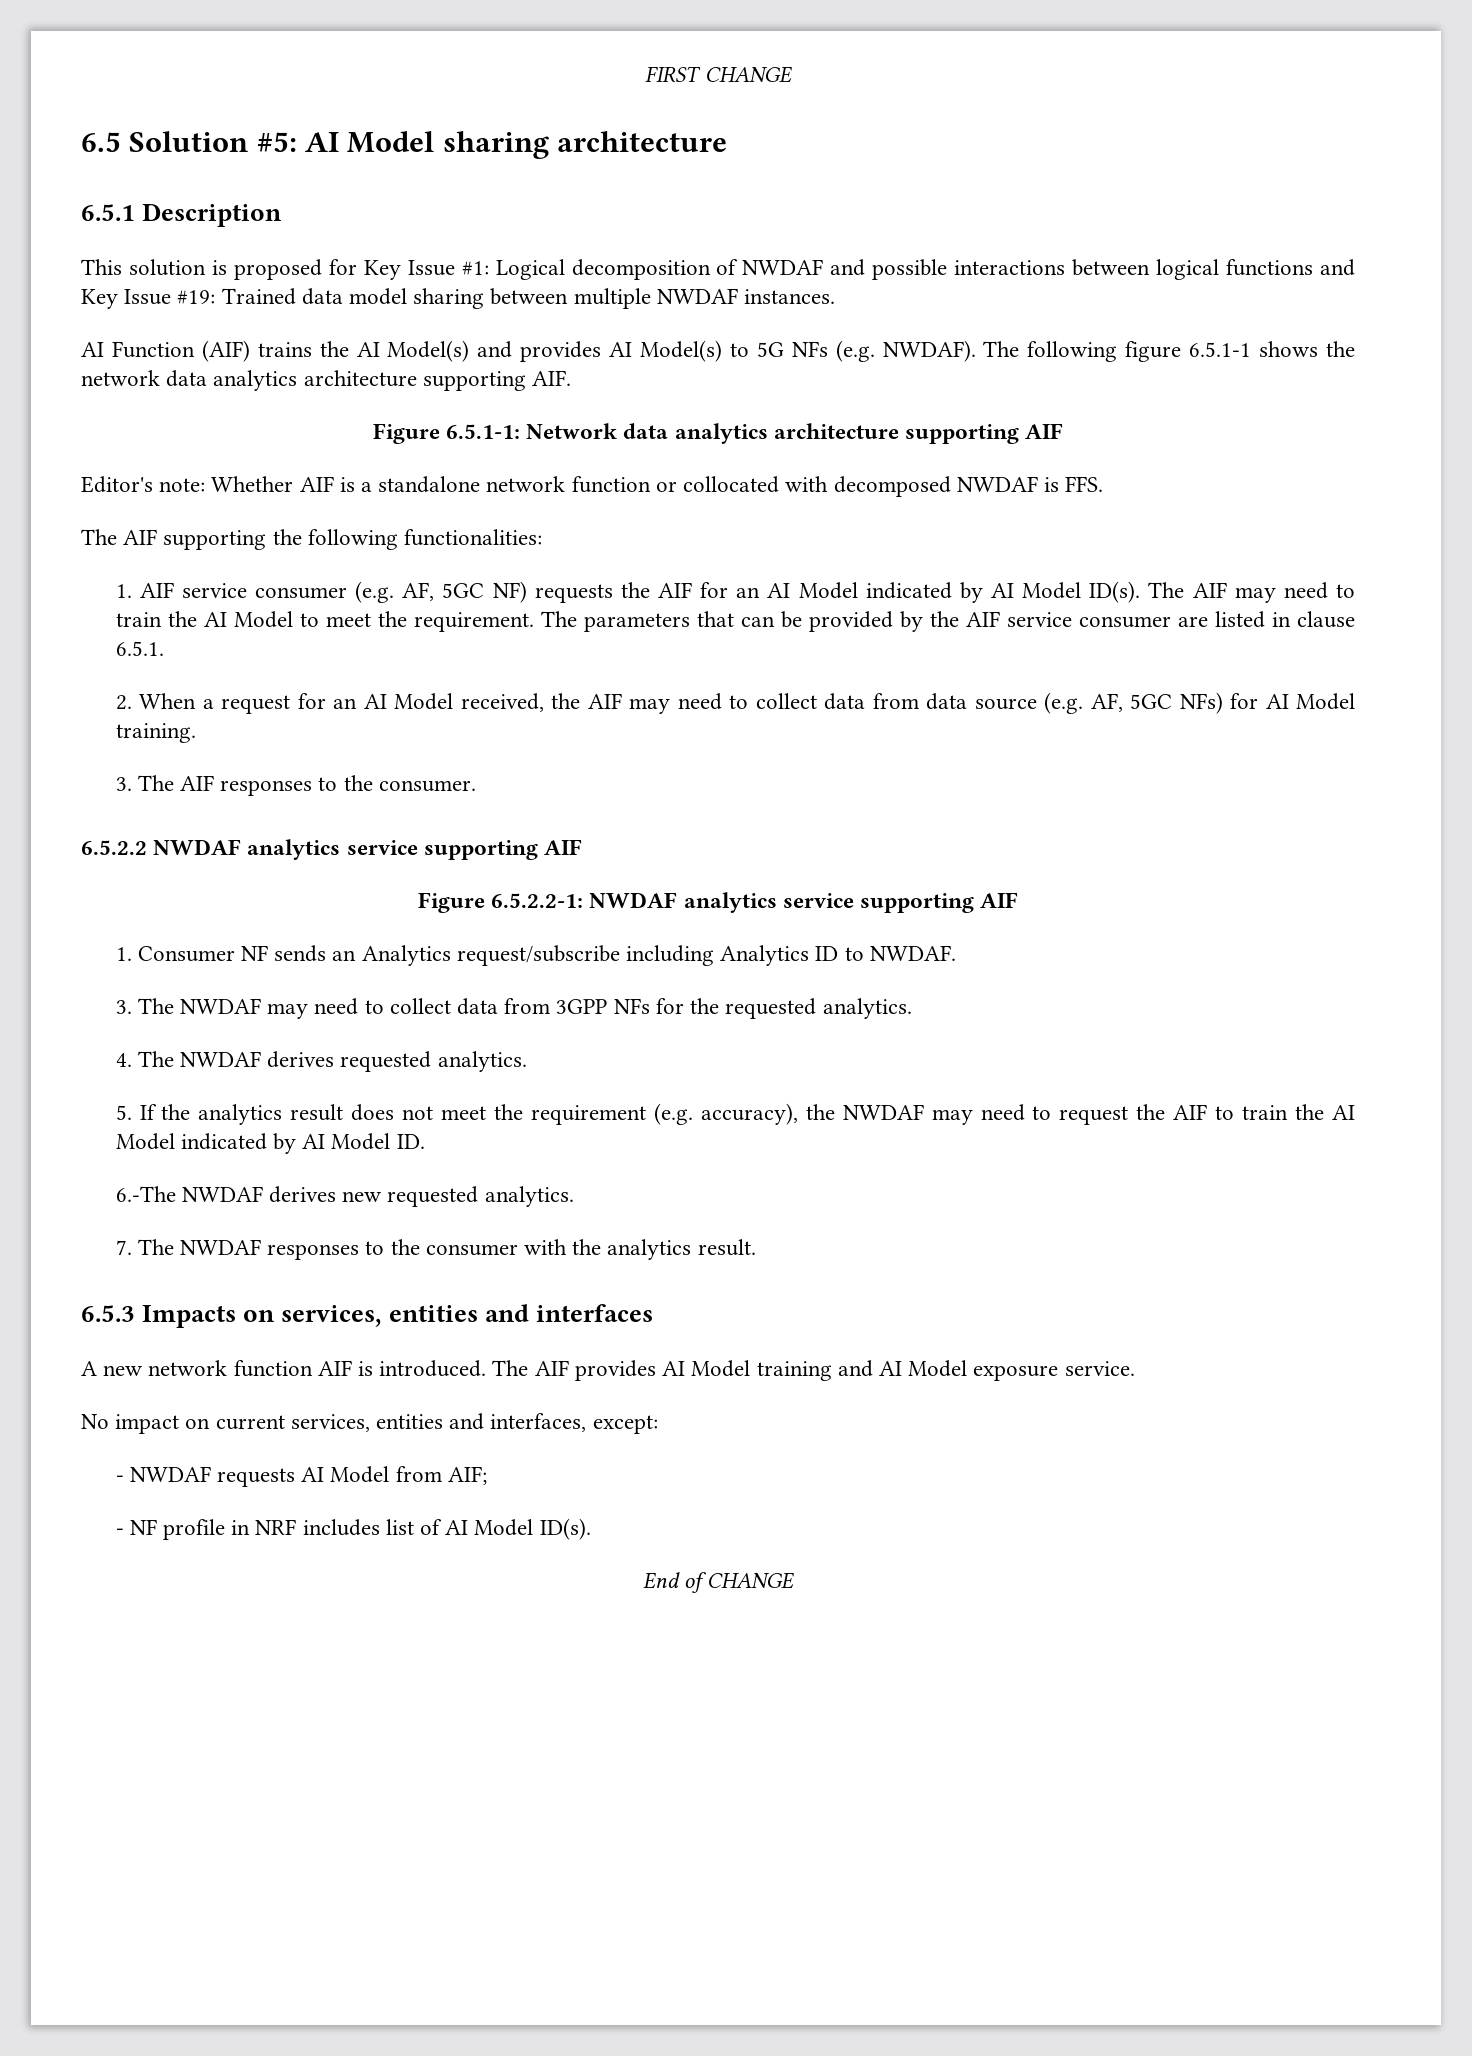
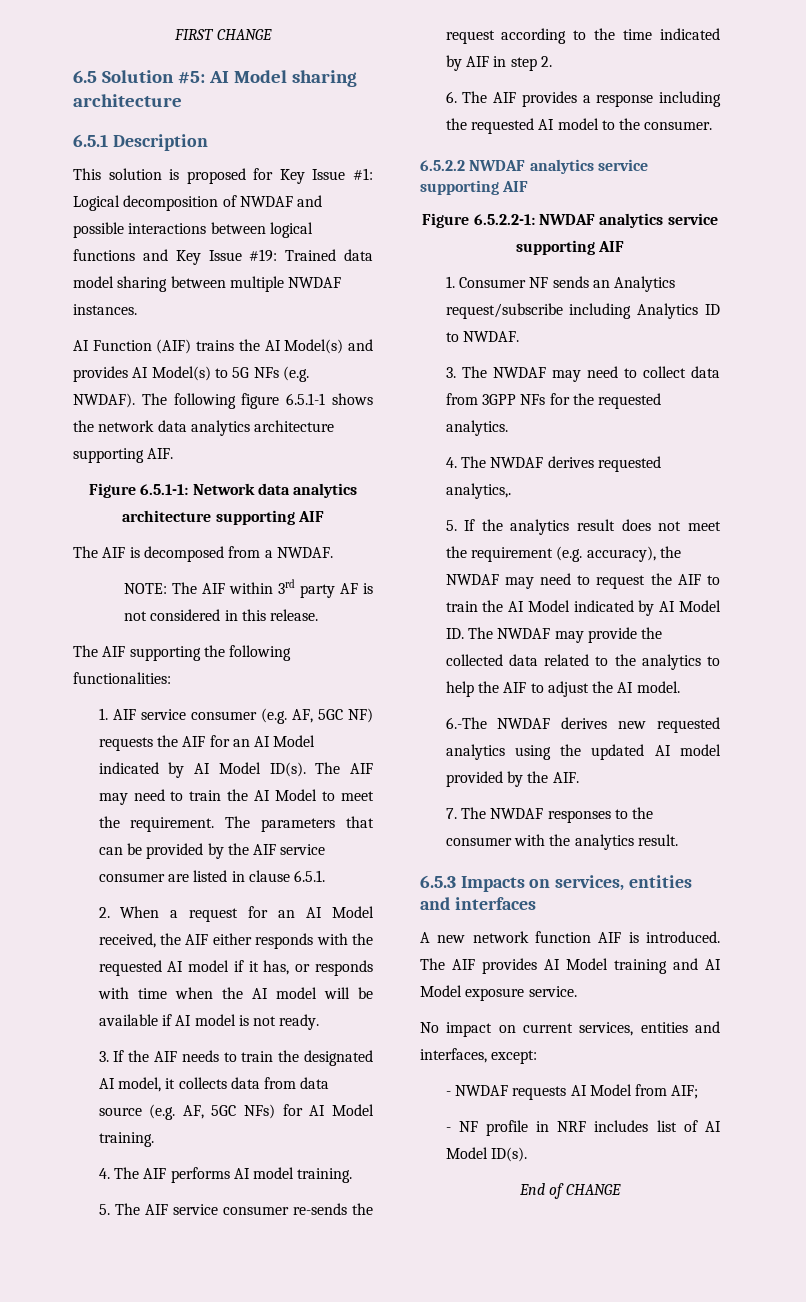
- Editor's note: Whether AIF is a standalone network function or collocated with decomposed NWDAF is FFS.
+ The AIF is decomposed from a NWDAF.
+ NOTE: The AIF within 3rd party AF is not considered in this release.
- 2. When a request for an AI Model received, the AIF may need to collect data from data source (e.g. AF, 5GC NFs) for AI Model training.
+ 2. When a request for an AI Model received, the AIF either responds with the requested AI model if it has, or responds with time when the AI model will be available if AI model is not ready.
+ 3. If the AIF needs to train the designated AI model, it collects data from data source (e.g. AF, 5GC NFs) for AI Model training.
- 3. The AIF responses to the consumer.
+ 4. The AIF performs AI model training.
+ 5. The AIF service consumer re-sends the request according to the time indicated by AIF in step 2.
+ 6. The AIF provides a response including the requested AI model to the consumer.
- 4. The NWDAF derives requested analytics.
+ 4. The NWDAF derives requested analytics,.
- 5. If the analytics result does not meet the requirement (e.g. accuracy), the NWDAF may need to request the AIF to train the AI Model indicated by AI Model ID.
+ 5. If the analytics result does not meet the requirement (e.g. accuracy), the NWDAF may need to request the AIF to train the AI Model indicated by AI Model ID. The NWDAF may provide the collected data related to the analytics to help the AIF to adjust the AI model.
- 6.-The NWDAF derives new requested analytics.
+ 6.-The NWDAF derives new requested analytics using the updated AI model provided by the AIF.

